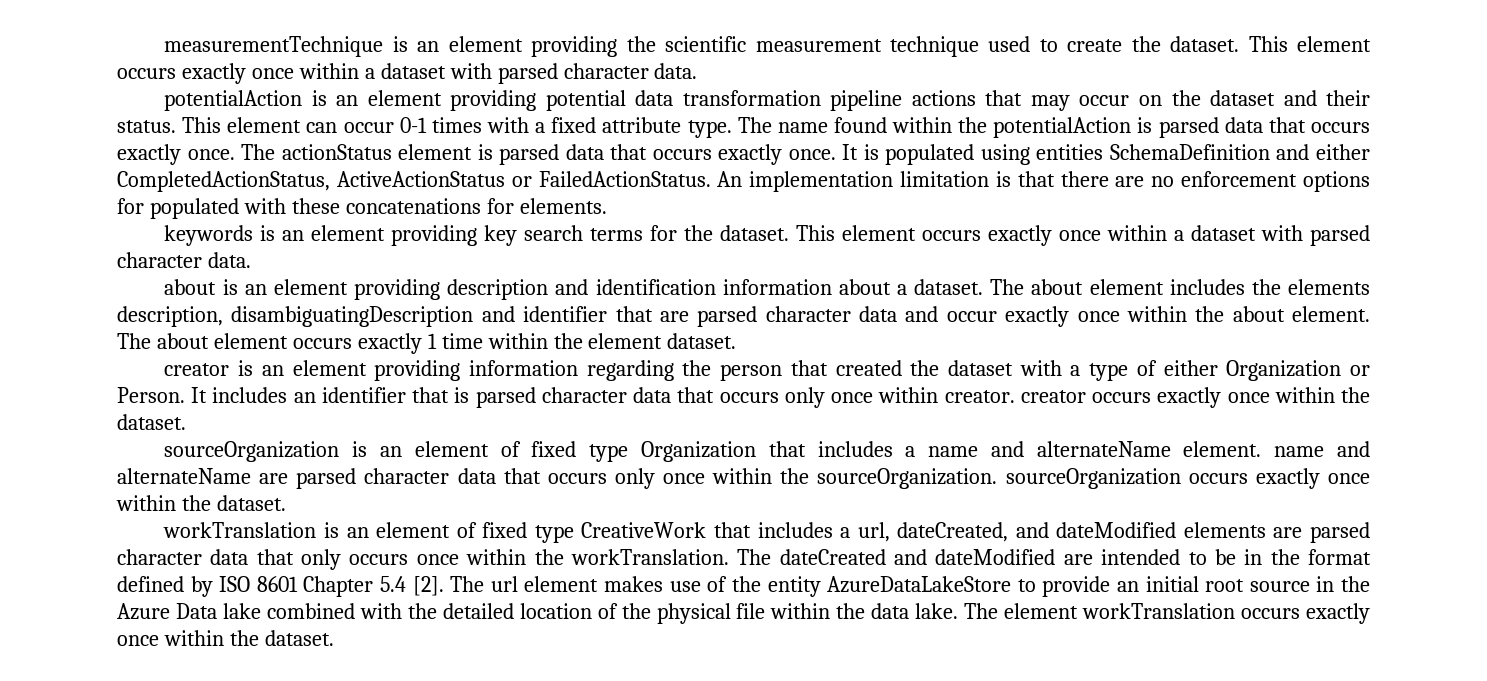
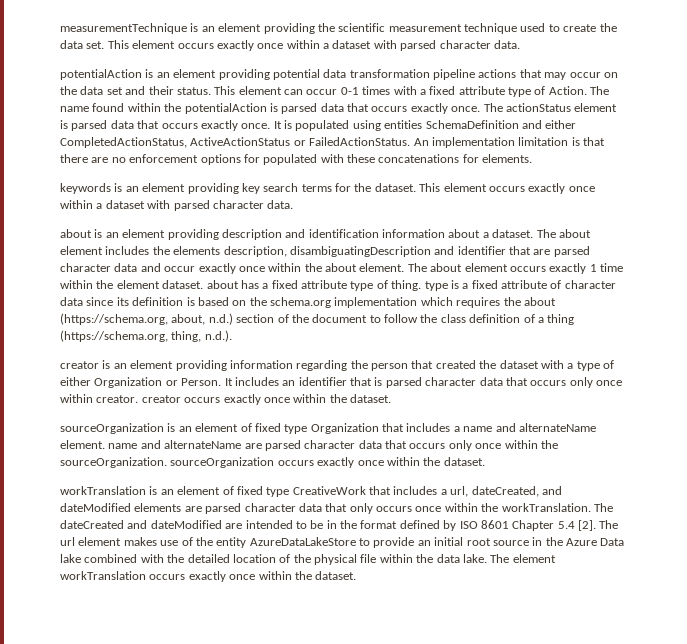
- measurementTechnique is an element providing the scientific measurement technique used to create the dataset.
+ measurementTechnique is an element providing the scientific measurement technique used to create the data set.
- potentialAction is an element providing potential data transformation pipeline actions that may occur on the dataset and their status.
+ potentialAction is an element providing potential data transformation pipeline actions that may occur on the data set and their status.
- This element can occur 0-1 times with a fixed attribute type.
+ This element can occur 0-1 times with a fixed attribute type of Action.
- The about element occurs exactly 1 time within the element dataset.
+ The about element occurs exactly 1 time within the element dataset. about has a fixed attribute type of thing. type is a fixed attribute of character data since its definition is based on the schema.org implementation which requires the about (https://schema.org, about, n.d.) section of the document to follow the class definition of a thing (https://schema.org, thing, n.d.).

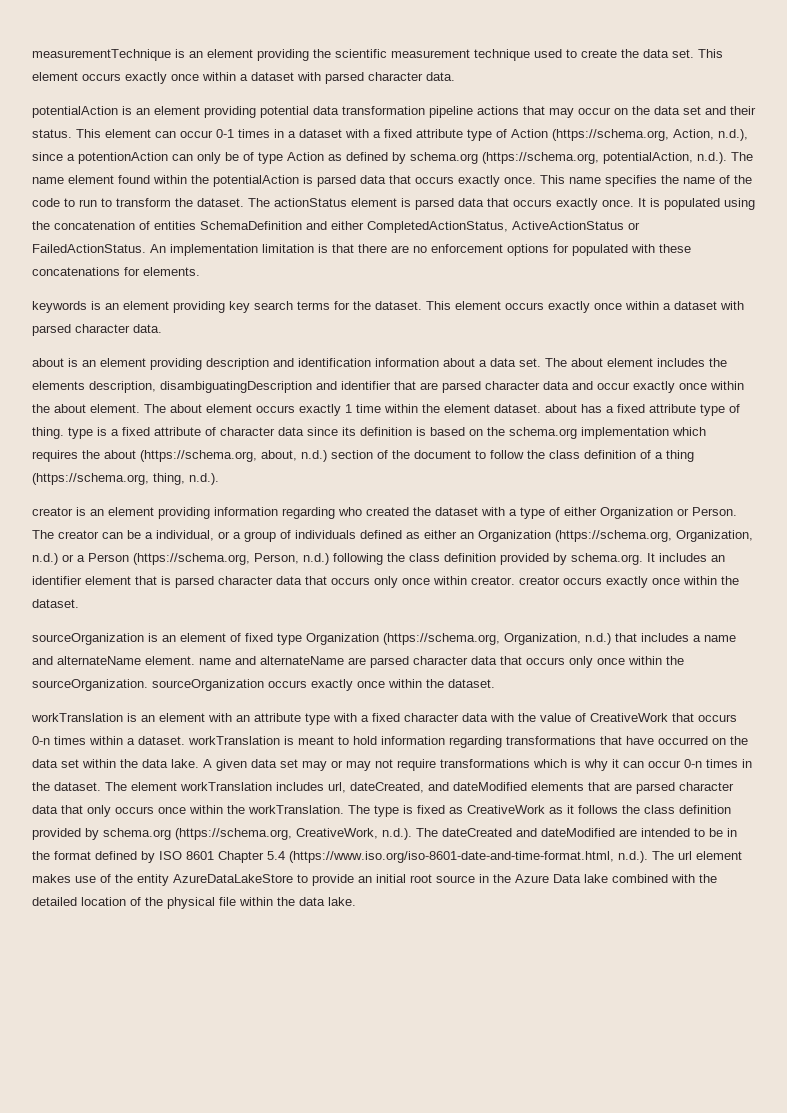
- This element can occur 0-1 times with a fixed attribute type of Action. The name found within the potentialAction is parsed data that occurs exactly once.
+ This element can occur 0-1 times in a dataset with a fixed attribute type of Action (https://schema.org, Action, n.d.), since a potentionAction can only be of type Action as defined by schema.org (https://schema.org, potentialAction, n.d.). The name element found within the potentialAction is parsed data that occurs exactly once.
+ This name specifies the name of the code to run to transform the dataset.
- It is populated using entities SchemaDefinition and either CompletedActionStatus, ActiveActionStatus or FailedActionStatus.
+ It is populated using the concatenation of entities SchemaDefinition and either CompletedActionStatus, ActiveActionStatus or FailedActionStatus.
- about is an element providing description and identification information about a dataset.
+ about is an element providing description and identification information about a data set.
- creator is an element providing information regarding the person that created the dataset with a type of either Organization or Person.
+ creator is an element providing information regarding who created the dataset with a type of either Organization or Person.
- It includes an identifier that is parsed character data that occurs only once within creator. creator occurs exactly once within the dataset.
+ The creator can be a individual, or a group of individuals defined as either an Organization (https://schema.org, Organization, n.d.) or a Person (https://schema.org, Person, n.d.) following the class definition provided by schema.org. It includes an identifier element that is parsed character data that occurs only once within creator. creator occurs exactly once within the dataset.
- sourceOrganization is an element of fixed type Organization that includes a name and alternateName element. name and alternateName are parsed character data that occurs only once within the sourceOrganization. sourceOrganization occurs exactly once within the dataset.
+ sourceOrganization is an element of fixed type Organization (https://schema.org, Organization, n.d.) that includes a name and alternateName element. name and alternateName are parsed character data that occurs only once within the sourceOrganization. sourceOrganization occurs exactly once within the dataset.
- workTranslation is an element of fixed type CreativeWork that includes a url, dateCreated, and dateModified elements are parsed character data that only occurs once within the workTranslation.
+ workTranslation is an element with an attribute type with a fixed character data with the value of CreativeWork that occurs 0-n times within a dataset. workTranslation is meant to hold information regarding transformations that have occurred on the data set within the data lake. A given data set may or may not require transformations which is why it can occur 0-n times in the dataset. The element workTranslation includes url, dateCreated, and dateModified elements that are parsed character data that only occurs once within the workTranslation.
- The dateCreated and dateModified are intended to be in the format defined by ISO 8601 Chapter 5.4 [2]. The url element makes use of the entity AzureDataLakeStore to provide an initial root source in the Azure Data lake combined with the detailed location of the physical file within the data lake. The element workTranslation occurs exactly once within the dataset.
+ The type is fixed as CreativeWork as it follows the class definition provided by schema.org (https://schema.org, CreativeWork, n.d.). The dateCreated and dateModified are intended to be in the format defined by ISO 8601 Chapter 5.4 (https://www.iso.org/iso-8601-date-and-time-format.html, n.d.). The url element makes use of the entity AzureDataLakeStore to provide an initial root source in the Azure Data lake combined with the detailed location of the physical file within the data lake.

